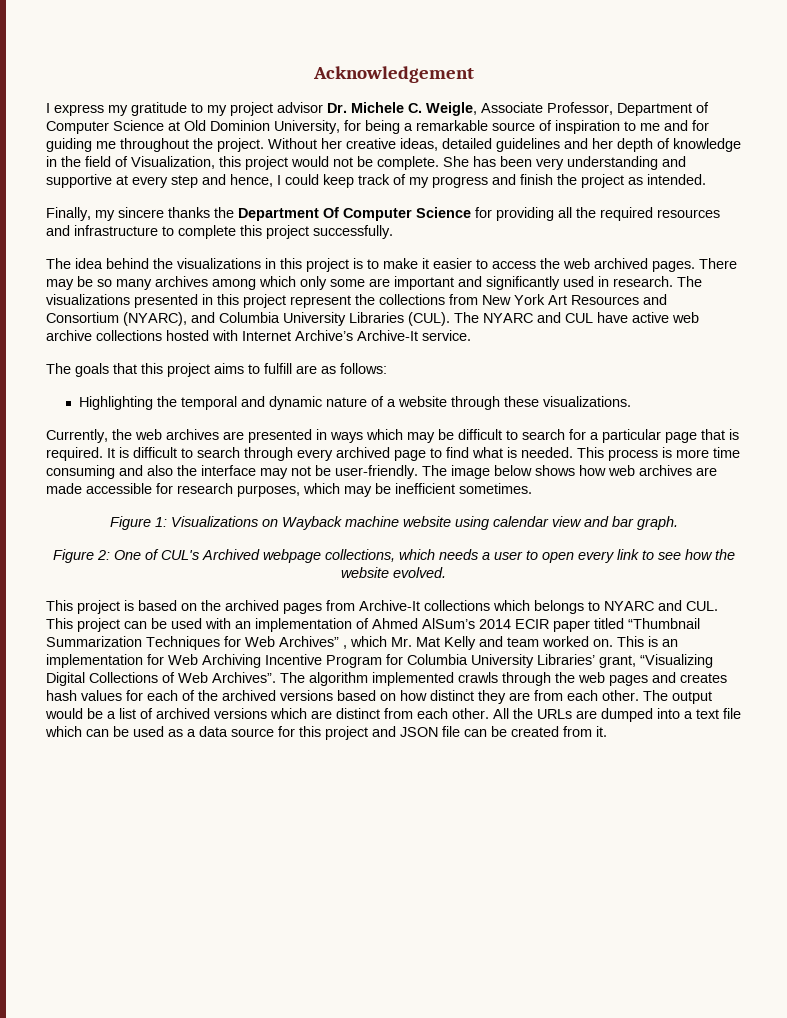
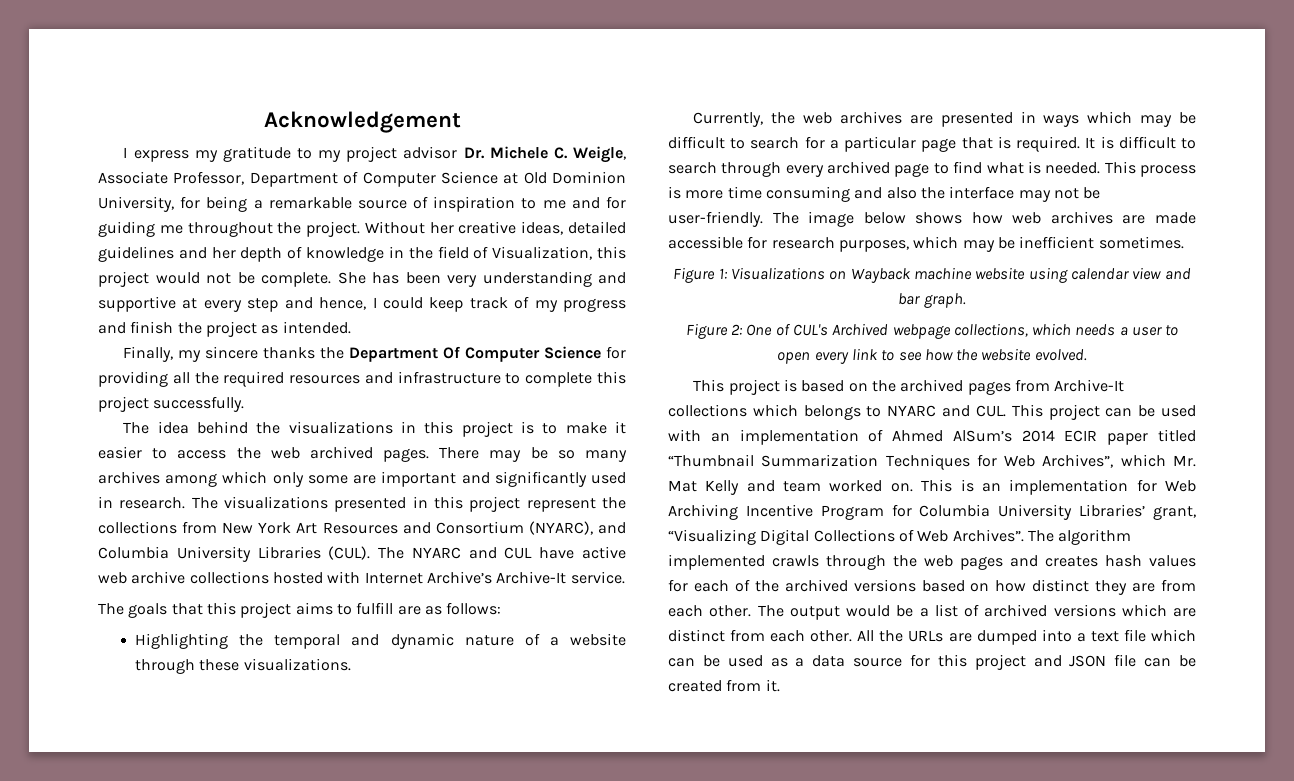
- This project is based on the archived pages from Archive-It collections which belongs to NYARC and CUL. This project can be used with an implementation of Ahmed AlSum’s 2014 ECIR paper titled “Thumbnail Summarization Techniques for Web Archives” , which Mr. Mat Kelly and team worked on.
+ This project is based on the archived pages from Archive-It collections which belongs to NYARC and CUL. This project can be used with an implementation of Ahmed AlSum’s 2014 ECIR paper titled “Thumbnail Summarization Techniques for Web Archives”, which Mr. Mat Kelly and team worked on.

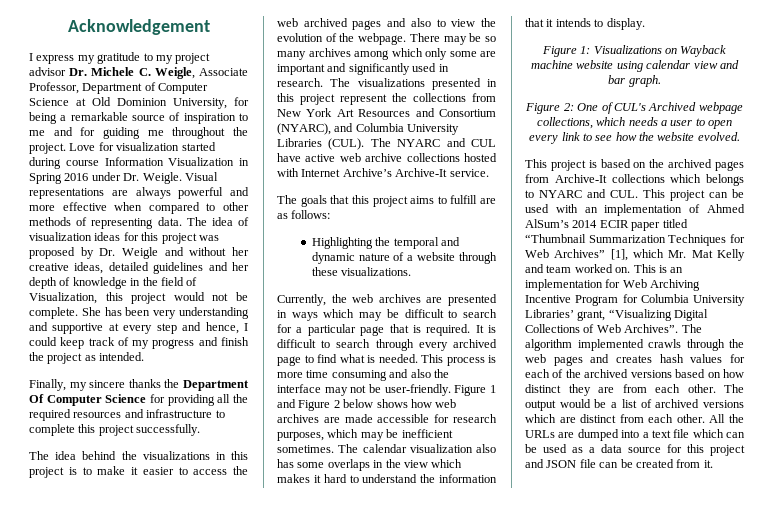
- Without her creative ideas, detailed guidelines and her depth of knowledge in the field of Visualization, this project would not be complete.
+ Love for visualization started during course Information Visualization in Spring 2016 under Dr. Weigle. Visual representations are always powerful and more effective when compared to other methods of representing data. The idea of visualization ideas for this project was proposed by Dr. Weigle and without her creative ideas, detailed guidelines and her depth of knowledge in the field of Visualization, this project would not be complete.
- The idea behind the visualizations in this project is to make it easier to access the web archived pages.
+ The idea behind the visualizations in this project is to make it easier to access the web archived pages and also to view the evolution of the webpage.
- The image below shows how web archives are made accessible for research purposes, which may be inefficient sometimes.
+ Figure 1 and Figure 2 below shows how web archives are made accessible for research purposes, which may be inefficient sometimes. The calendar visualization also has some overlaps in the view which makes it hard to understand the information that it intends to display.
- This project is based on the archived pages from Archive-It collections which belongs to NYARC and CUL. This project can be used with an implementation of Ahmed AlSum’s 2014 ECIR paper titled “Thumbnail Summarization Techniques for Web Archives”, which Mr. Mat Kelly and team worked on.
+ This project is based on the archived pages from Archive-It collections which belongs to NYARC and CUL. This project can be used with an implementation of Ahmed AlSum’s 2014 ECIR paper titled “Thumbnail Summarization Techniques for Web Archives” [1], which Mr. Mat Kelly and team worked on.

